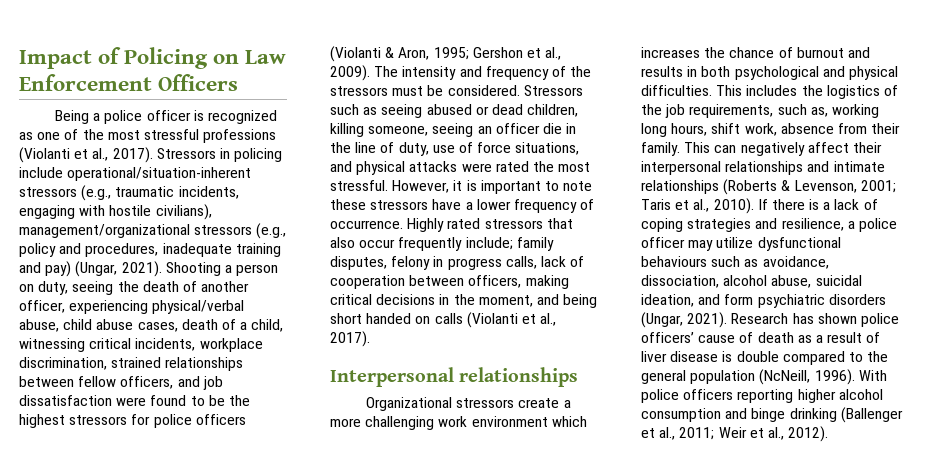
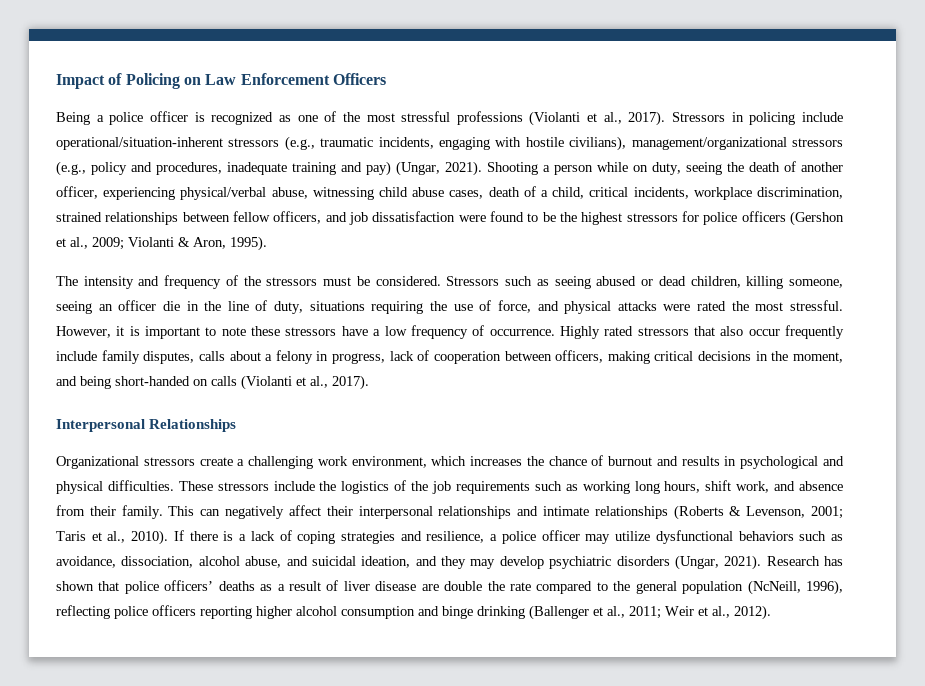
- Shooting a person on duty, seeing the death of another officer, experiencing physical/verbal abuse, child abuse cases, death of a child, witnessing critical incidents, workplace discrimination, strained relationships between fellow officers, and job dissatisfaction were found to be the highest stressors for police officers (Violanti & Aron, 1995; Gershon et al., 2009). The intensity and frequency of the stressors must be considered.
+ Shooting a person while on duty, seeing the death of another officer, experiencing physical/verbal abuse, witnessing child abuse cases, death of a child, critical incidents, workplace discrimination, strained relationships between fellow officers, and job dissatisfaction were found to be the highest stressors for police officers (Gershon et al., 2009; Violanti & Aron, 1995).
+ The intensity and frequency of the stressors must be considered.
- Stressors such as seeing abused or dead children, killing someone, seeing an officer die in the line of duty, use of force situations, and physical attacks were rated the most stressful.
+ Stressors such as seeing abused or dead children, killing someone, seeing an officer die in the line of duty, situations requiring the use of force, and physical attacks were rated the most stressful.
- However, it is important to note these stressors have a lower frequency of occurrence.
+ However, it is important to note these stressors have a low frequency of occurrence.
- Highly rated stressors that also occur frequently include; family disputes, felony in progress calls, lack of cooperation between officers, making critical decisions in the moment, and being short handed on calls (Violanti et al., 2017).
+ Highly rated stressors that also occur frequently include family disputes, calls about a felony in progress, lack of cooperation between officers, making critical decisions in the moment, and being short-handed on calls (Violanti et al., 2017).
- Interpersonal relationships
+ Interpersonal Relationships
- Organizational stressors create a more challenging work environment which increases the chance of burnout and results in both psychological and physical difficulties.
+ Organizational stressors create a challenging work environment, which increases the chance of burnout and results in psychological and physical difficulties.
- This includes the logistics of the job requirements, such as, working long hours, shift work, absence from their family.
+ These stressors include the logistics of the job requirements such as working long hours, shift work, and absence from their family.
- If there is a lack of coping strategies and resilience, a police officer may utilize dysfunctional behaviours such as avoidance, dissociation, alcohol abuse, suicidal ideation, and form psychiatric disorders (Ungar, 2021).
+ If there is a lack of coping strategies and resilience, a police officer may utilize dysfunctional behaviors such as avoidance, dissociation, alcohol abuse, and suicidal ideation, and they may develop psychiatric disorders (Ungar, 2021).
- Research has shown police officers’ cause of death as a result of liver disease is double compared to the general population (NcNeill, 1996). With police officers reporting higher alcohol consumption and binge drinking (Ballenger et al., 2011; Weir et al., 2012).
+ Research has shown that police officers’ deaths as a result of liver disease are double the rate compared to the general population (NcNeill, 1996), reflecting police officers reporting higher alcohol consumption and binge drinking (Ballenger et al., 2011; Weir et al., 2012).

